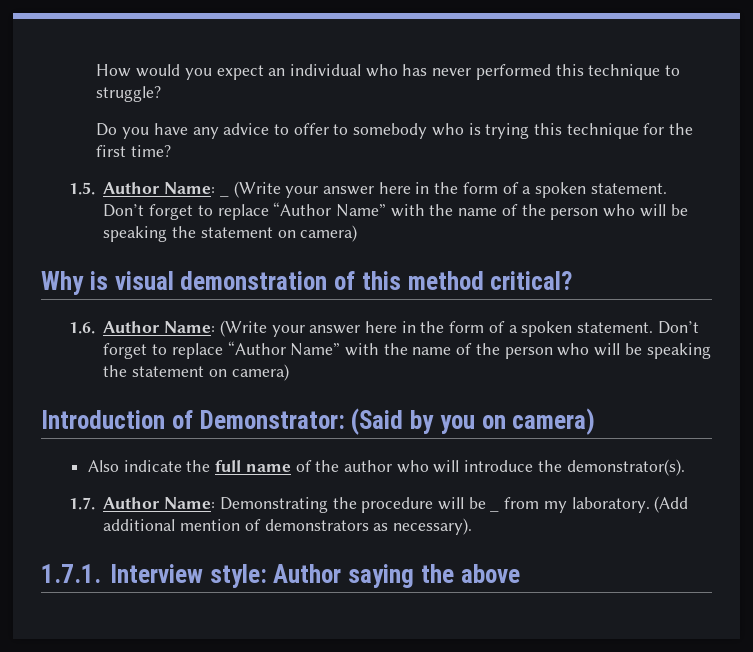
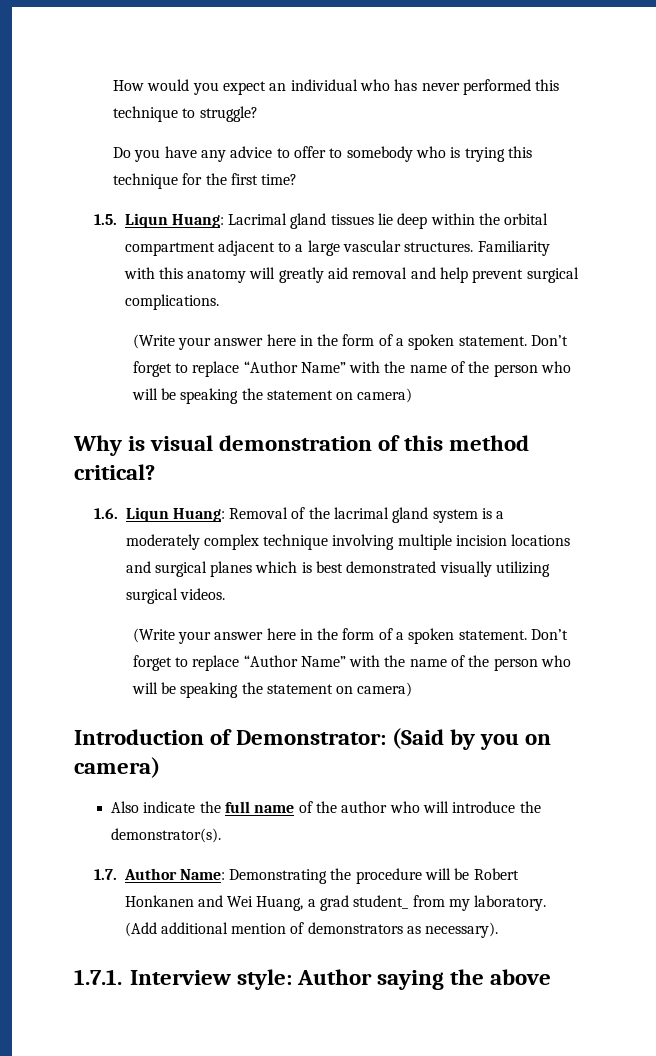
- 1.5. Author Name: _ (Write your answer here in the form of a spoken statement.
+ 1.5. Liqun Huang: Lacrimal gland tissues lie deep within the orbital compartment adjacent to a large vascular structures. Familiarity with this anatomy will greatly aid removal and help prevent surgical complications.
+ (Write your answer here in the form of a spoken statement.
- 1.6. Author Name: (Write your answer here in the form of a spoken statement.
+ 1.6. Liqun Huang: Removal of the lacrimal gland system is a moderately complex technique involving multiple incision locations and surgical planes which is best demonstrated visually utilizing surgical videos.
+ (Write your answer here in the form of a spoken statement.
- 1.7. Author Name: Demonstrating the procedure will be _ from my laboratory.
+ 1.7. Author Name: Demonstrating the procedure will be Robert Honkanen and Wei Huang, a grad student_ from my laboratory.

